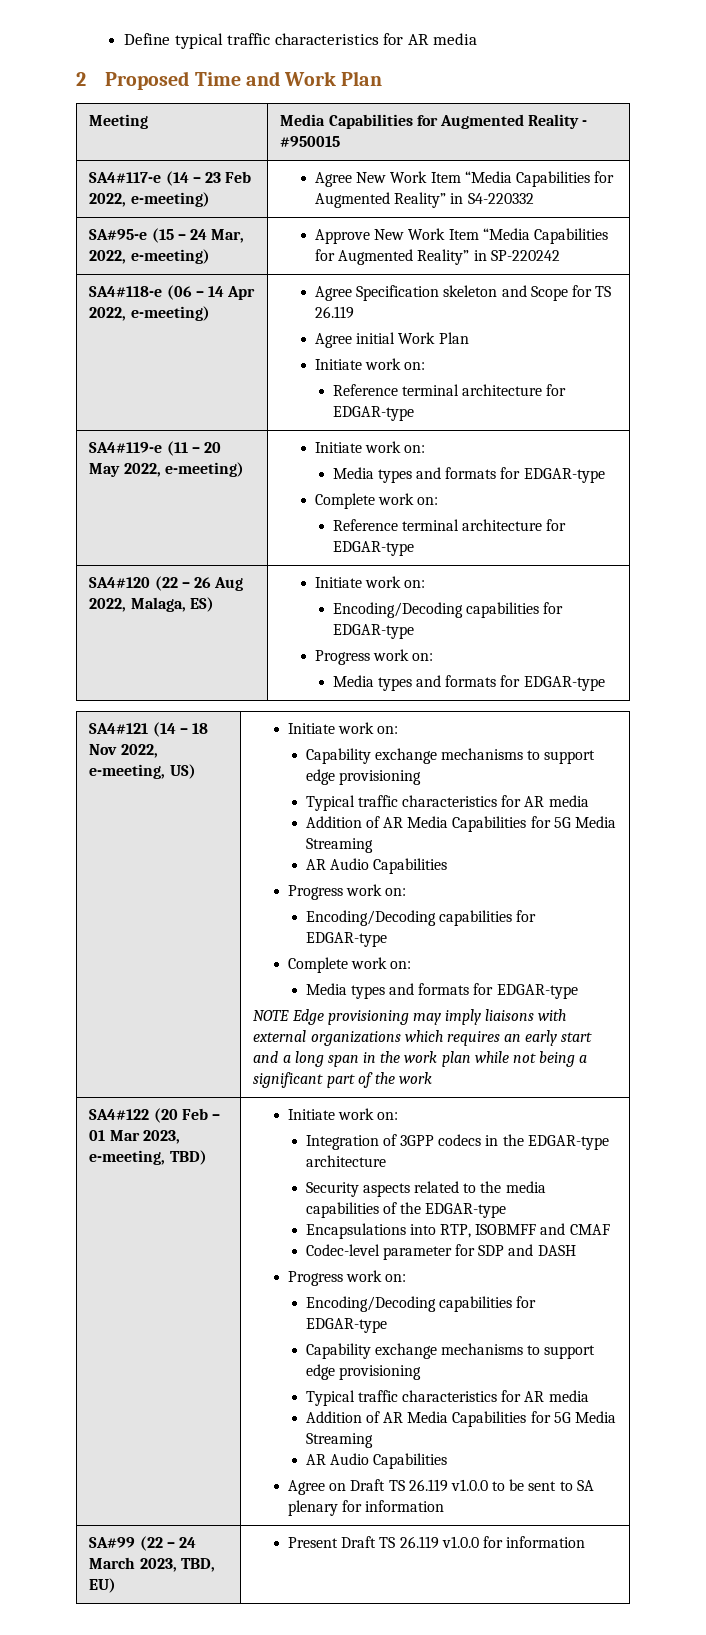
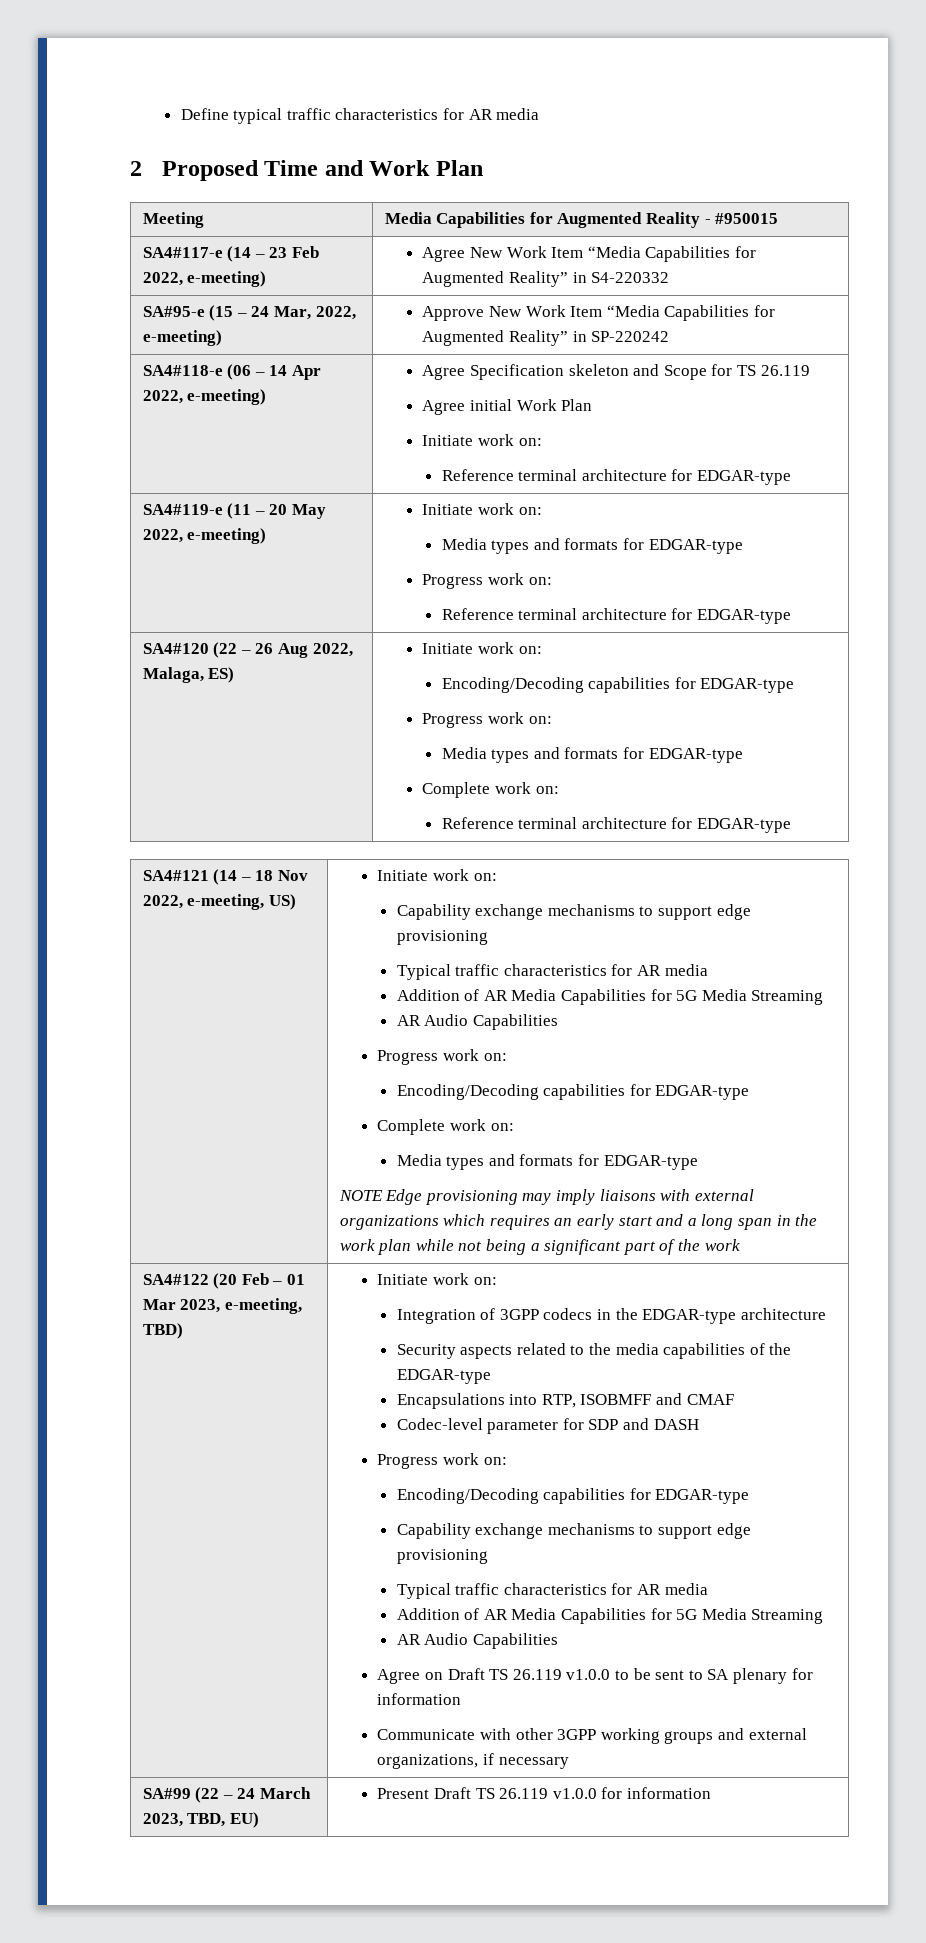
  SA4#119-e (11 – 20 May 2022, e-meeting) | Initiate work on:
  Media types and formats for EDGAR-type
- Complete work on:
+ Progress work on:
  SA4#120 (22 – 26 Aug 2022, Malaga, ES) | Initiate work on:
  Encoding/Decoding capabilities for EDGAR-type
  Progress work on:
  Media types and formats for EDGAR-type
+ Complete work on:
+ Reference terminal architecture for EDGAR-type
+ Communicate with other 3GPP working groups and external organizations, if necessary

